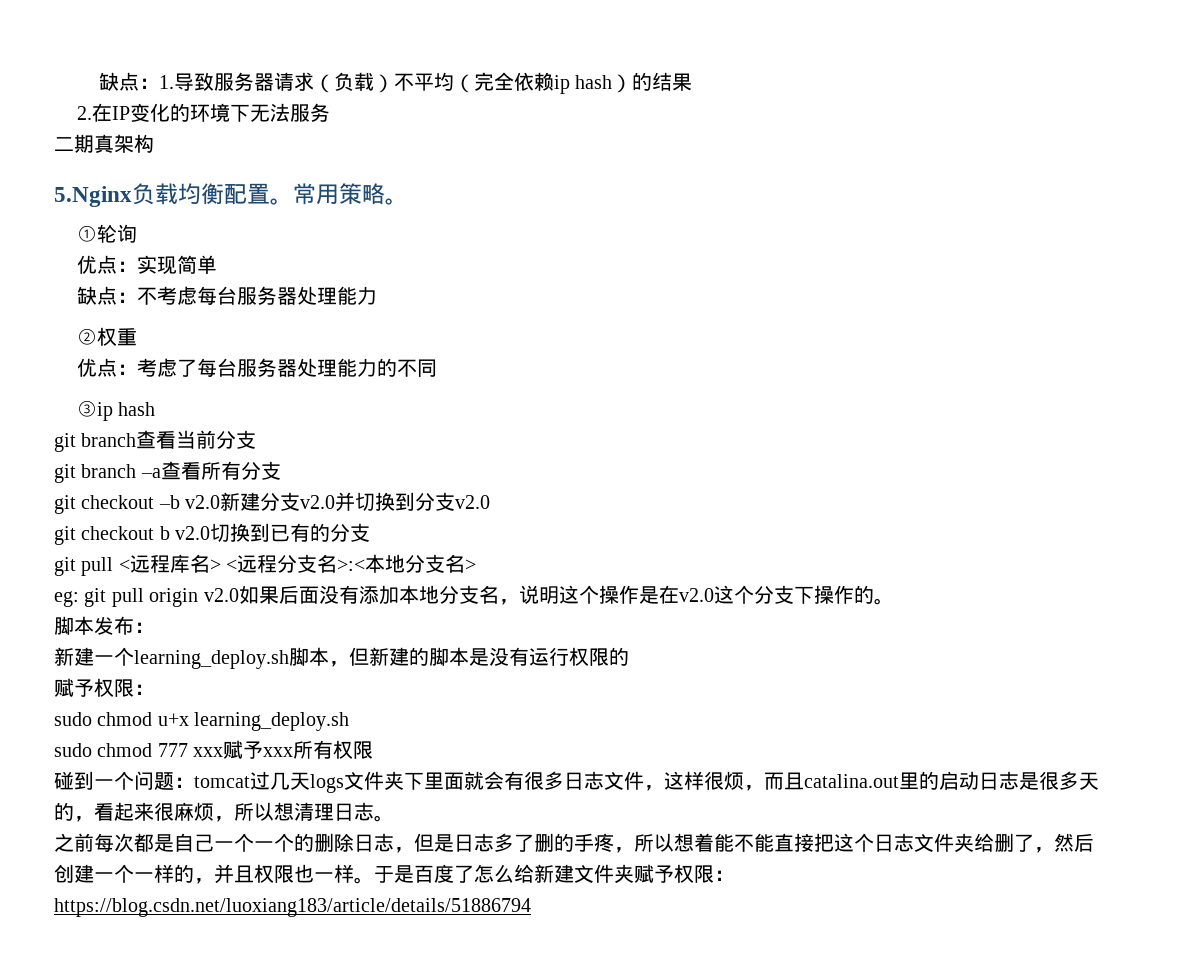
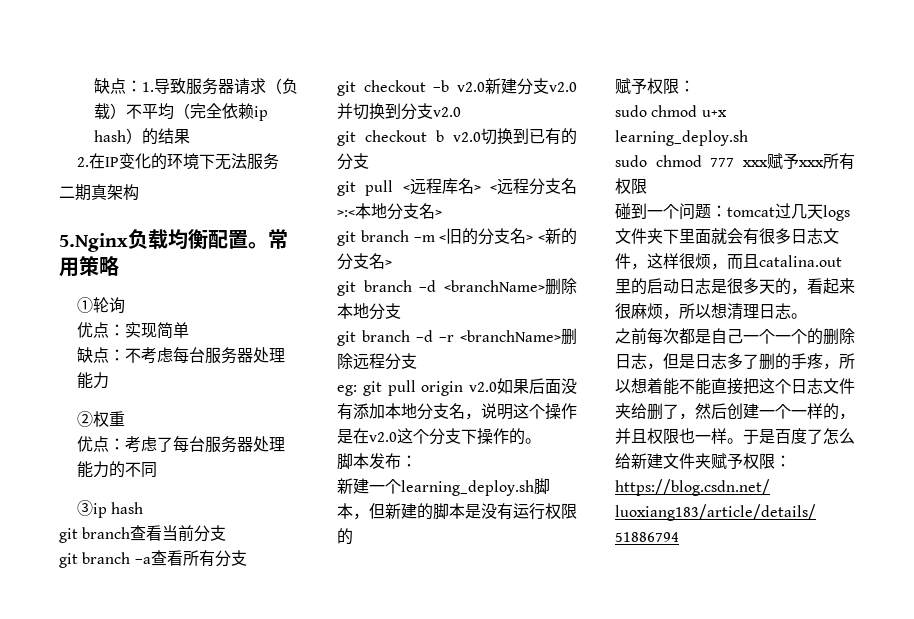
- 常用策略。
+ 常用策略
+ git branch –m <旧的分支名> <新的分支名>
+ git branch –d <branchName>删除本地分支
+ git branch –d –r <branchName>删除远程分支

